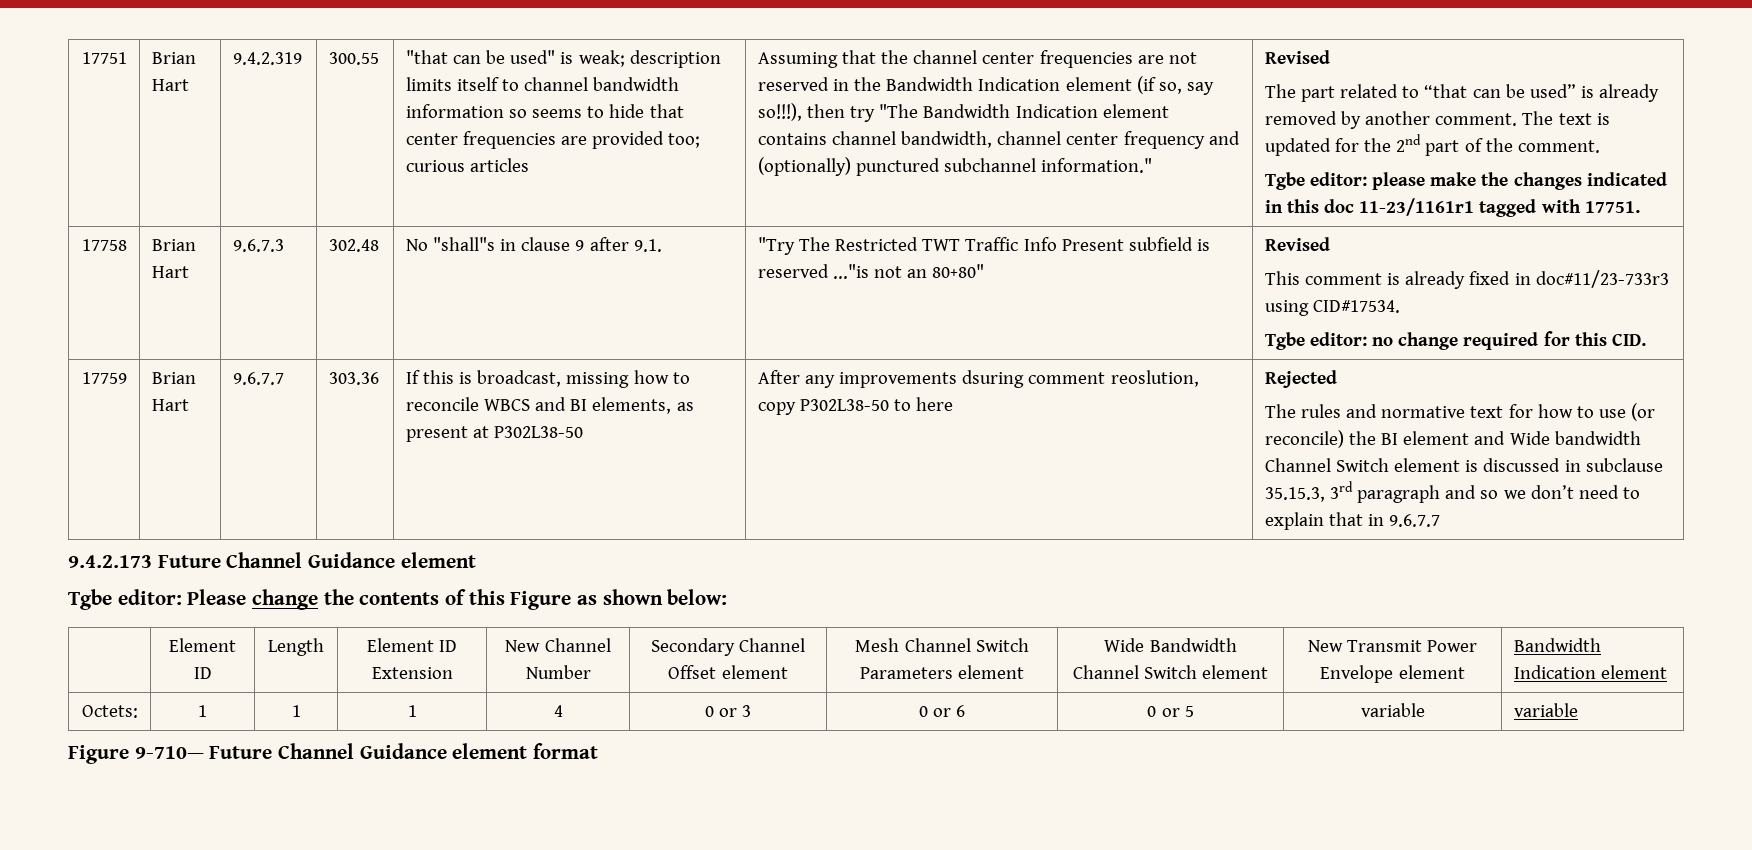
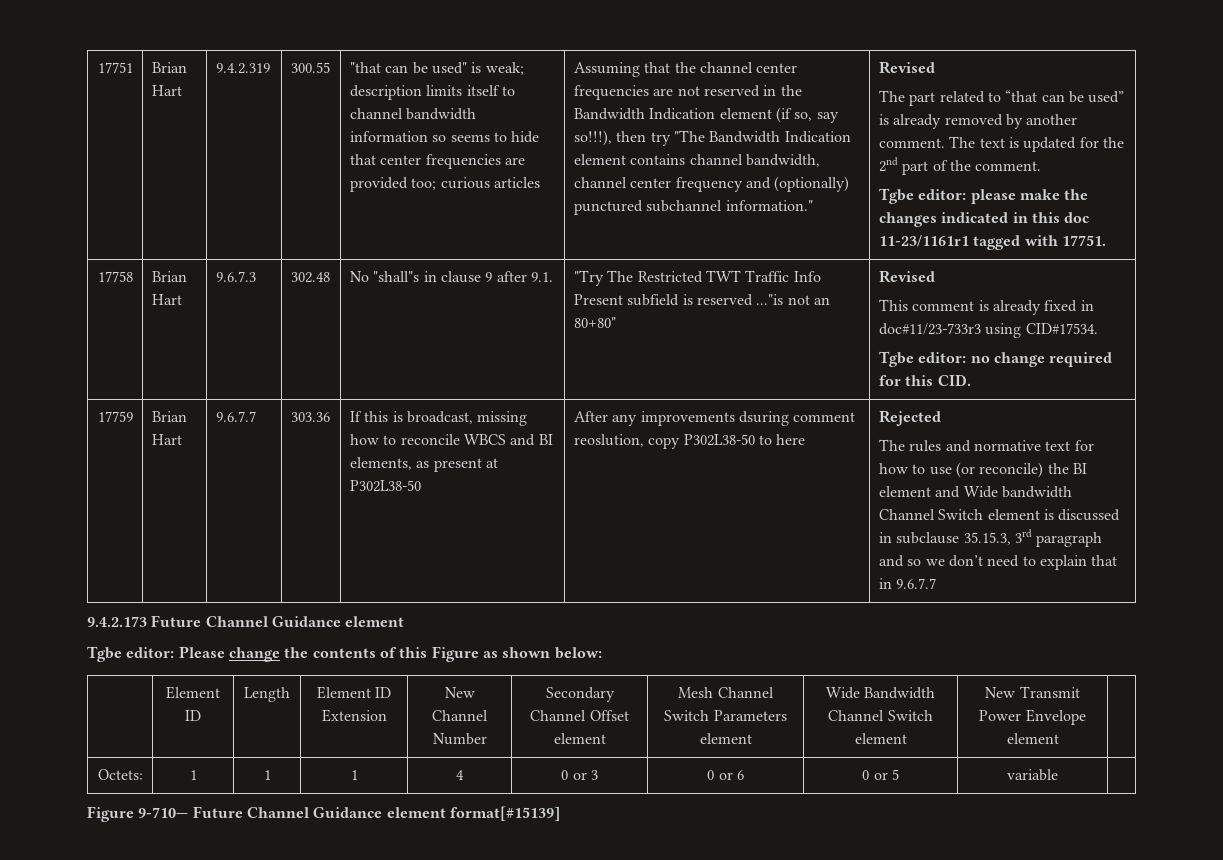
- | Element ID | Length | Element ID Extension | New Channel Number | Secondary Channel Offset element | Mesh Channel Switch Parameters element | Wide Bandwidth Channel Switch element | New Transmit Power Envelope element | Bandwidth Indication element
+ | Element ID | Length | Element ID Extension | New Channel Number | Secondary Channel Offset element | Mesh Channel Switch Parameters element | Wide Bandwidth Channel Switch element | New Transmit Power Envelope element |
- Octets: | 1 | 1 | 1 | 4 | 0 or 3 | 0 or 6 | 0 or 5 | variable | variable
+ Octets: | 1 | 1 | 1 | 4 | 0 or 3 | 0 or 6 | 0 or 5 | variable |
- Figure 9-710— Future Channel Guidance element format
+ Figure 9-710— Future Channel Guidance element format[#15139]

